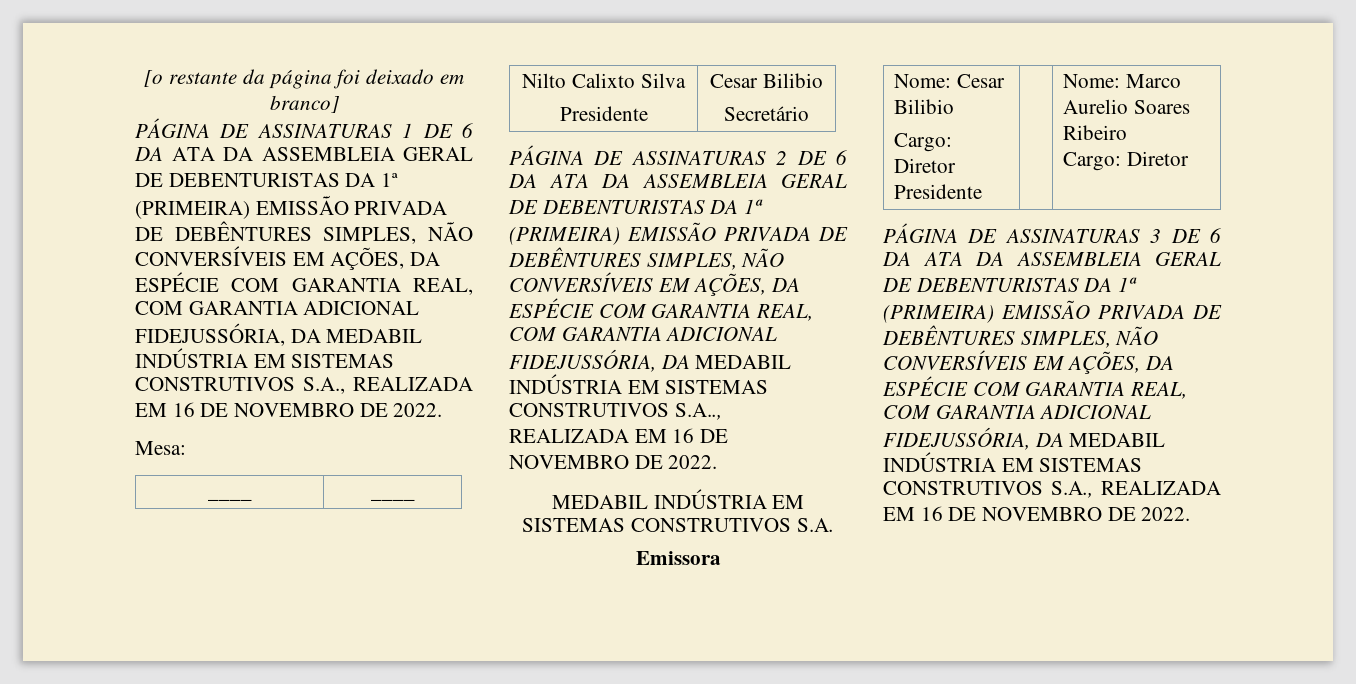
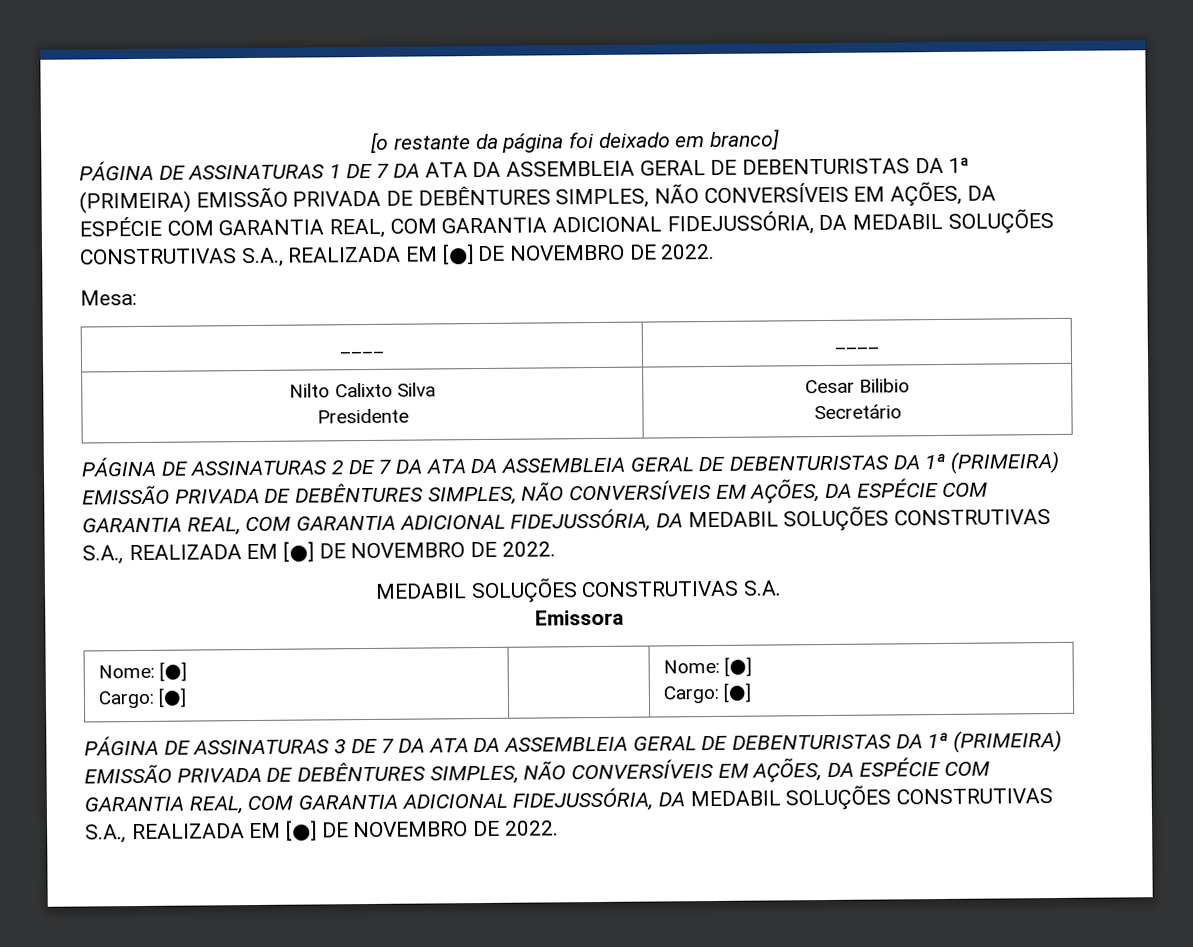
- PÁGINA DE ASSINATURAS 1 DE 6 DA ATA DA ASSEMBLEIA GERAL DE DEBENTURISTAS DA 1ª (PRIMEIRA) EMISSÃO PRIVADA DE DEBÊNTURES SIMPLES, NÃO CONVERSÍVEIS EM AÇÕES, DA ESPÉCIE COM GARANTIA REAL, COM GARANTIA ADICIONAL FIDEJUSSÓRIA, DA MEDABIL INDÚSTRIA EM SISTEMAS CONSTRUTIVOS S.A., REALIZADA EM 16 DE NOVEMBRO DE 2022.
+ PÁGINA DE ASSINATURAS 1 DE 7 DA ATA DA ASSEMBLEIA GERAL DE DEBENTURISTAS DA 1ª (PRIMEIRA) EMISSÃO PRIVADA DE DEBÊNTURES SIMPLES, NÃO CONVERSÍVEIS EM AÇÕES, DA ESPÉCIE COM GARANTIA REAL, COM GARANTIA ADICIONAL FIDEJUSSÓRIA, DA MEDABIL SOLUÇÕES CONSTRUTIVAS S.A., REALIZADA EM [●] DE NOVEMBRO DE 2022.
- PÁGINA DE ASSINATURAS 2 DE 6 DA ATA DA ASSEMBLEIA GERAL DE DEBENTURISTAS DA 1ª (PRIMEIRA) EMISSÃO PRIVADA DE DEBÊNTURES SIMPLES, NÃO CONVERSÍVEIS EM AÇÕES, DA ESPÉCIE COM GARANTIA REAL, COM GARANTIA ADICIONAL FIDEJUSSÓRIA, DA MEDABIL INDÚSTRIA EM SISTEMAS CONSTRUTIVOS S.A.., REALIZADA EM 16 DE NOVEMBRO DE 2022.
+ PÁGINA DE ASSINATURAS 2 DE 7 DA ATA DA ASSEMBLEIA GERAL DE DEBENTURISTAS DA 1ª (PRIMEIRA) EMISSÃO PRIVADA DE DEBÊNTURES SIMPLES, NÃO CONVERSÍVEIS EM AÇÕES, DA ESPÉCIE COM GARANTIA REAL, COM GARANTIA ADICIONAL FIDEJUSSÓRIA, DA MEDABIL SOLUÇÕES CONSTRUTIVAS S.A., REALIZADA EM [●] DE NOVEMBRO DE 2022.
- MEDABIL INDÚSTRIA EM SISTEMAS CONSTRUTIVOS S.A.
+ MEDABIL SOLUÇÕES CONSTRUTIVAS S.A.
  Emissora
- Nome: Cesar Bilibio
- Cargo: Diretor Presidente | | Nome: Marco Aurelio Soares Ribeiro
- Cargo: Diretor
+ Nome: [●]
+ Cargo: [●] | | Nome: [●]
+ Cargo: [●]
- PÁGINA DE ASSINATURAS 3 DE 6 DA ATA DA ASSEMBLEIA GERAL DE DEBENTURISTAS DA 1ª (PRIMEIRA) EMISSÃO PRIVADA DE DEBÊNTURES SIMPLES, NÃO CONVERSÍVEIS EM AÇÕES, DA ESPÉCIE COM GARANTIA REAL, COM GARANTIA ADICIONAL FIDEJUSSÓRIA, DA MEDABIL INDÚSTRIA EM SISTEMAS CONSTRUTIVOS S.A., REALIZADA EM 16 DE NOVEMBRO DE 2022.
+ PÁGINA DE ASSINATURAS 3 DE 7 DA ATA DA ASSEMBLEIA GERAL DE DEBENTURISTAS DA 1ª (PRIMEIRA) EMISSÃO PRIVADA DE DEBÊNTURES SIMPLES, NÃO CONVERSÍVEIS EM AÇÕES, DA ESPÉCIE COM GARANTIA REAL, COM GARANTIA ADICIONAL FIDEJUSSÓRIA, DA MEDABIL SOLUÇÕES CONSTRUTIVAS S.A., REALIZADA EM [●] DE NOVEMBRO DE 2022.

